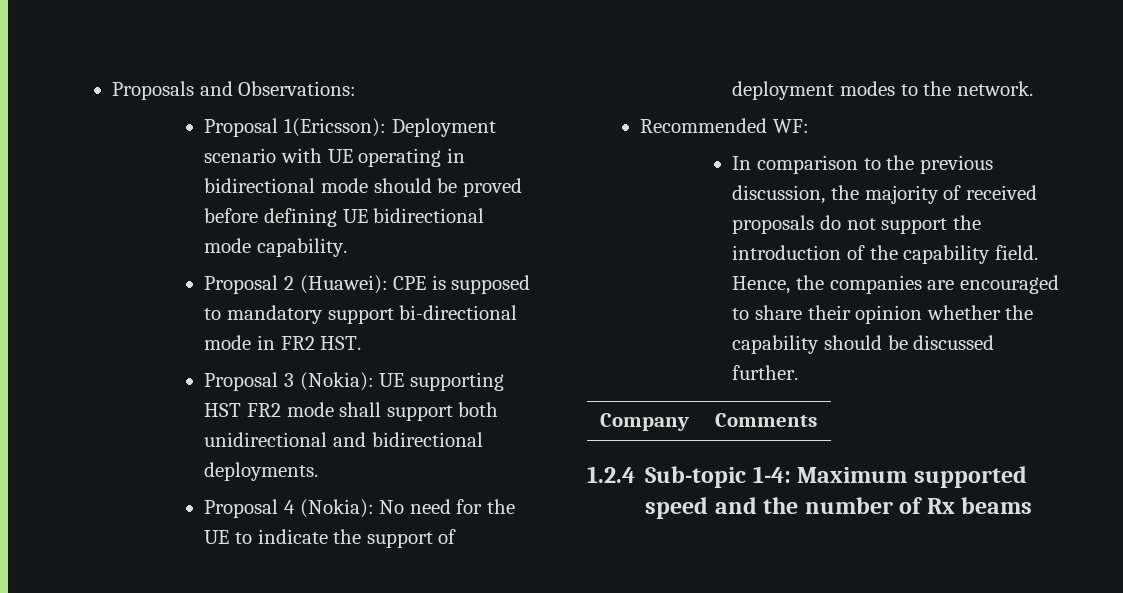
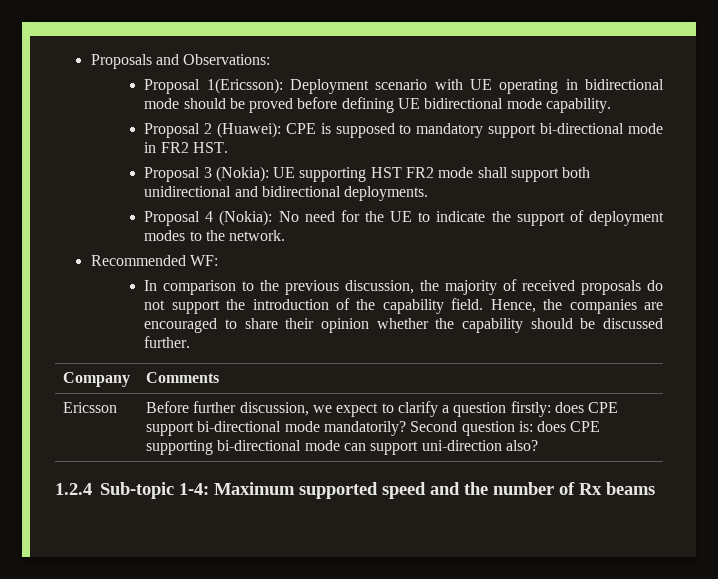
+ Ericsson | Before further discussion, we expect to clarify a question firstly: does CPE support bi-directional mode mandatorily? Second question is: does CPE supporting bi-directional mode can support uni-direction also?

